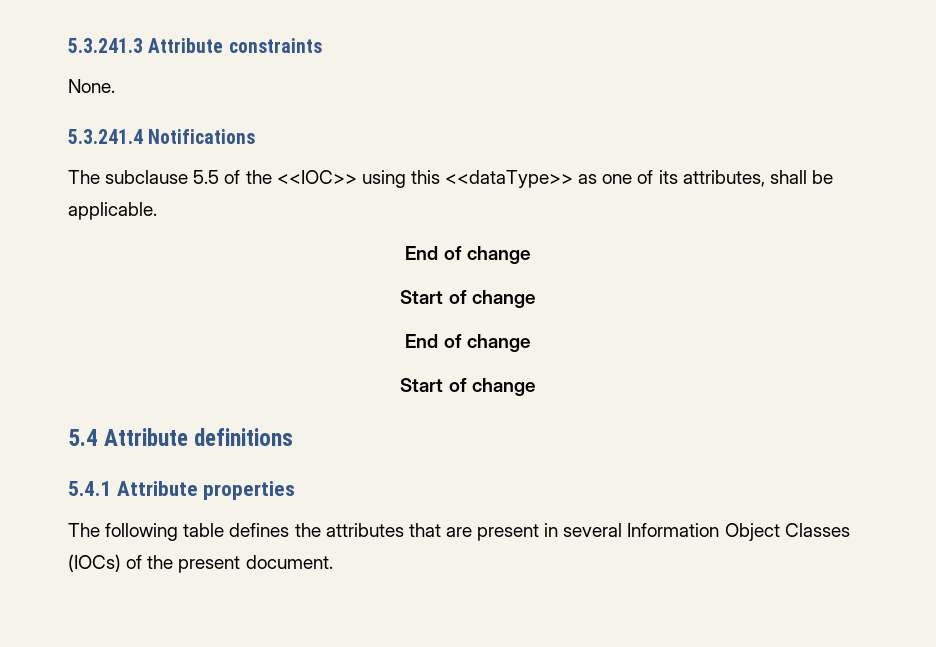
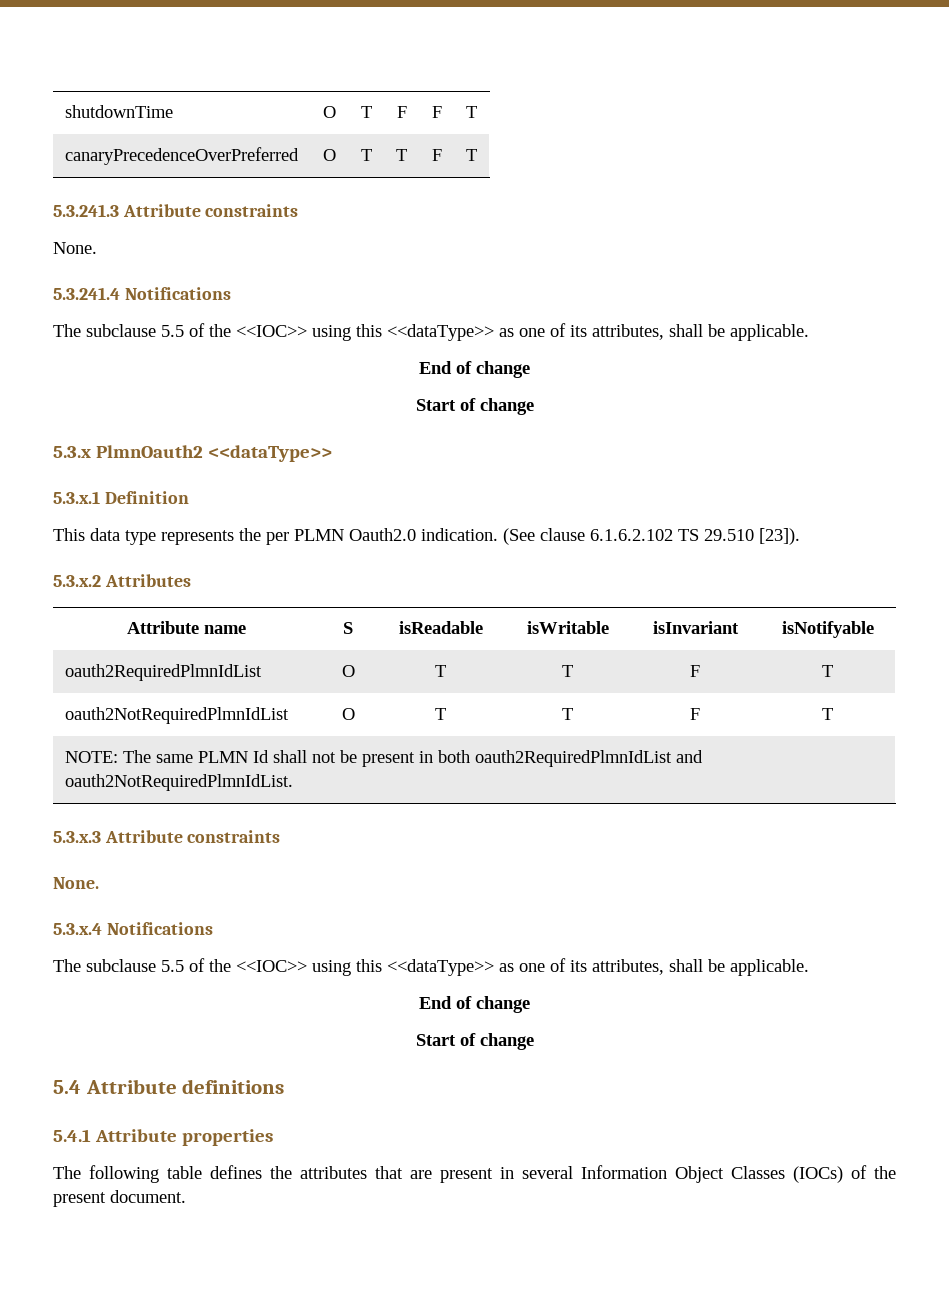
+ shutdownTime | O | T | F | F | T
+ canaryPrecedenceOverPreferred | O | T | T | F | T
+ 5.3.x PlmnOauth2 <<dataType>>
+ 5.3.x.1 Definition
+ This data type represents the per PLMN Oauth2.0 indication. (See clause 6.1.6.2.102 TS 29.510 [23]).
+ 5.3.x.2 Attributes
+ Attribute name | S | isReadable | isWritable | isInvariant | isNotifyable
+ oauth2RequiredPlmnIdList | O | T | T | F | T
+ oauth2NotRequiredPlmnIdList | O | T | T | F | T
+ NOTE: The same PLMN Id shall not be present in both oauth2RequiredPlmnIdList and oauth2NotRequiredPlmnIdList.
+ 5.3.x.3 Attribute constraints
+ None.
+ 5.3.x.4 Notifications
+ The subclause 5.5 of the <<IOC>> using this <<dataType>> as one of its attributes, shall be applicable.

